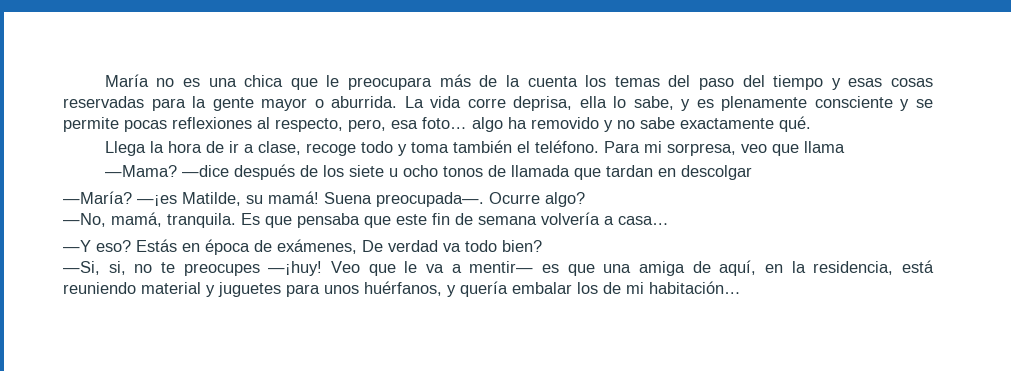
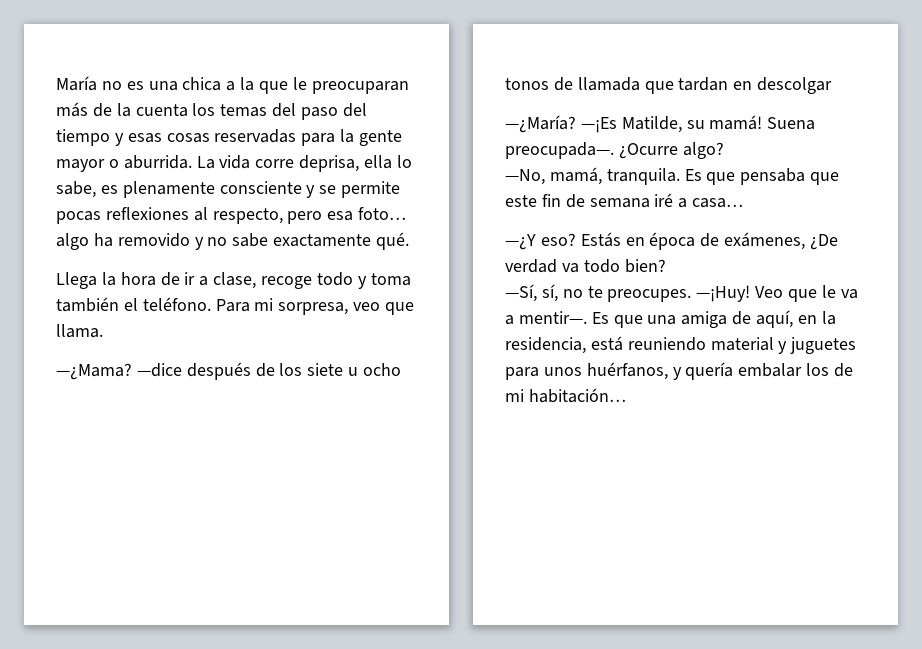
- María no es una chica que le preocupara más de la cuenta los temas del paso del tiempo y esas cosas reservadas para la gente mayor o aburrida.
+ María no es una chica a la que le preocuparan más de la cuenta los temas del paso del tiempo y esas cosas reservadas para la gente mayor o aburrida.
- La vida corre deprisa, ella lo sabe, y es plenamente consciente y se permite pocas reflexiones al respecto, pero, esa foto… algo ha removido y no sabe exactamente qué.
+ La vida corre deprisa, ella lo sabe, es plenamente consciente y se permite pocas reflexiones al respecto, pero esa foto… algo ha removido y no sabe exactamente qué.
- Para mi sorpresa, veo que llama
- —Mama?
+ Para mi sorpresa, veo que llama.
+ —¿Mama?
- —María? —¡es Matilde, su mamá!
+ —¿María? —¡Es Matilde, su mamá!
- Ocurre algo?
+ ¿Ocurre algo?
- Es que pensaba que este fin de semana volvería a casa…
+ Es que pensaba que este fin de semana iré a casa…
- —Y eso?
+ —¿Y eso?
- Estás en época de exámenes, De verdad va todo bien?
+ Estás en época de exámenes, ¿De verdad va todo bien?
- —Si, si, no te preocupes —¡huy!
+ —Sí, sí, no te preocupes. —¡Huy!
- Veo que le va a mentir— es que una amiga de aquí, en la residencia, está reuniendo material y juguetes para unos huérfanos, y quería embalar los de mi habitación…
+ Veo que le va a mentir—. Es que una amiga de aquí, en la residencia, está reuniendo material y juguetes para unos huérfanos, y quería embalar los de mi habitación…

